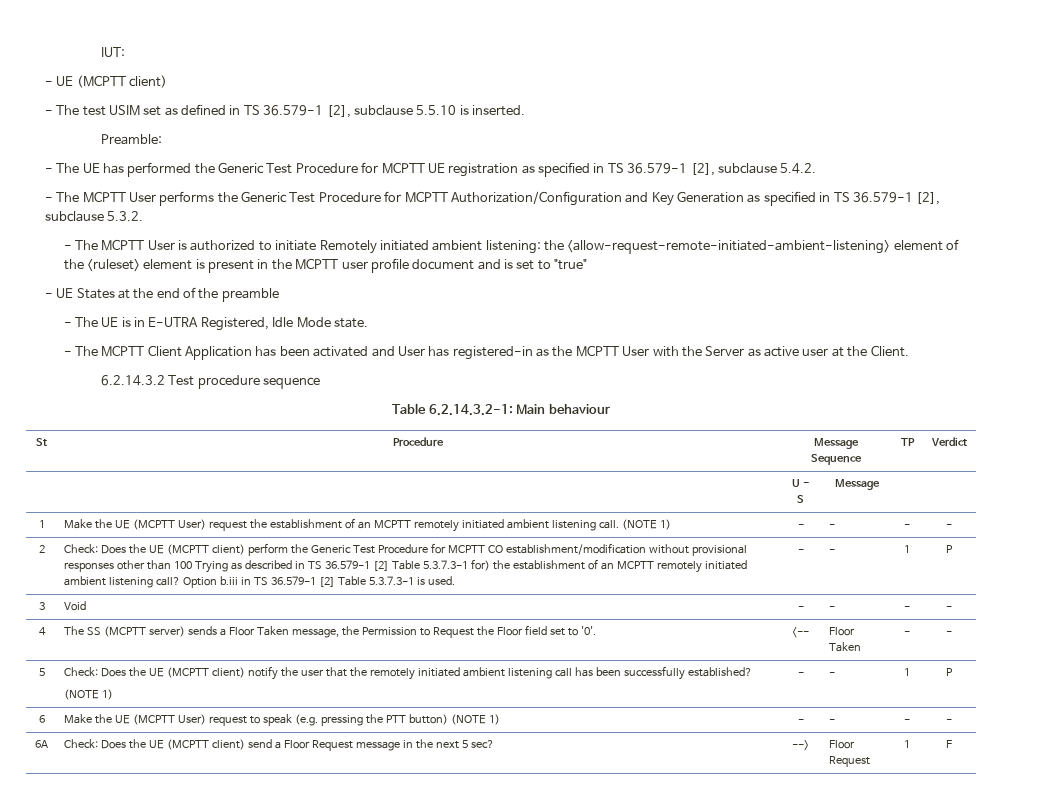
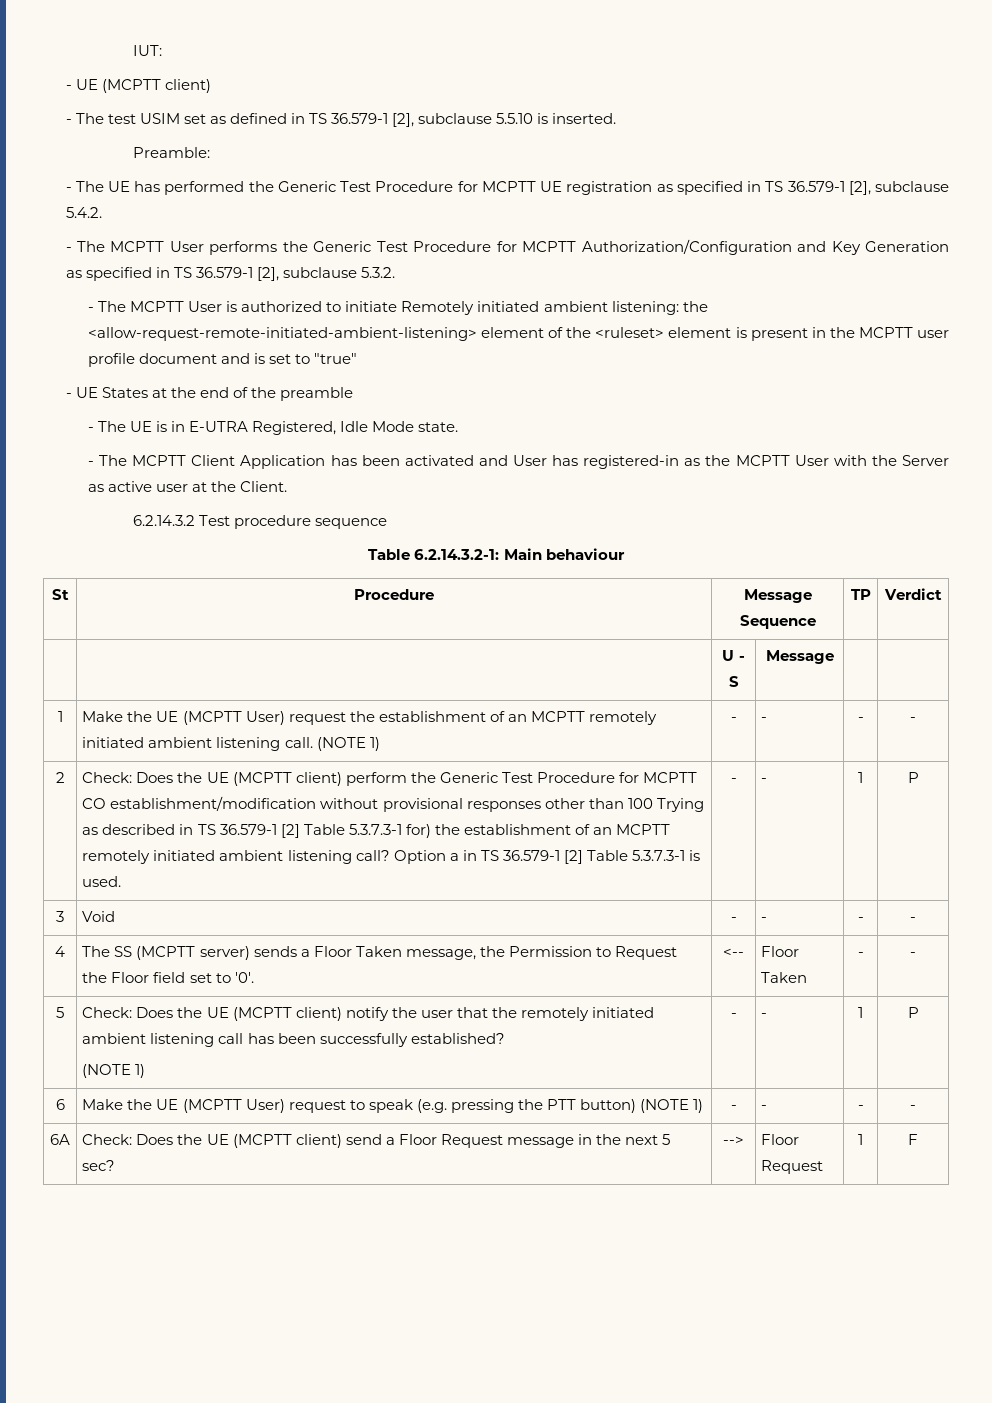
- Option b.iii in TS 36.579-1 [2] Table 5.3.7.3-1 is used.
+ Option a in TS 36.579-1 [2] Table 5.3.7.3-1 is used.

